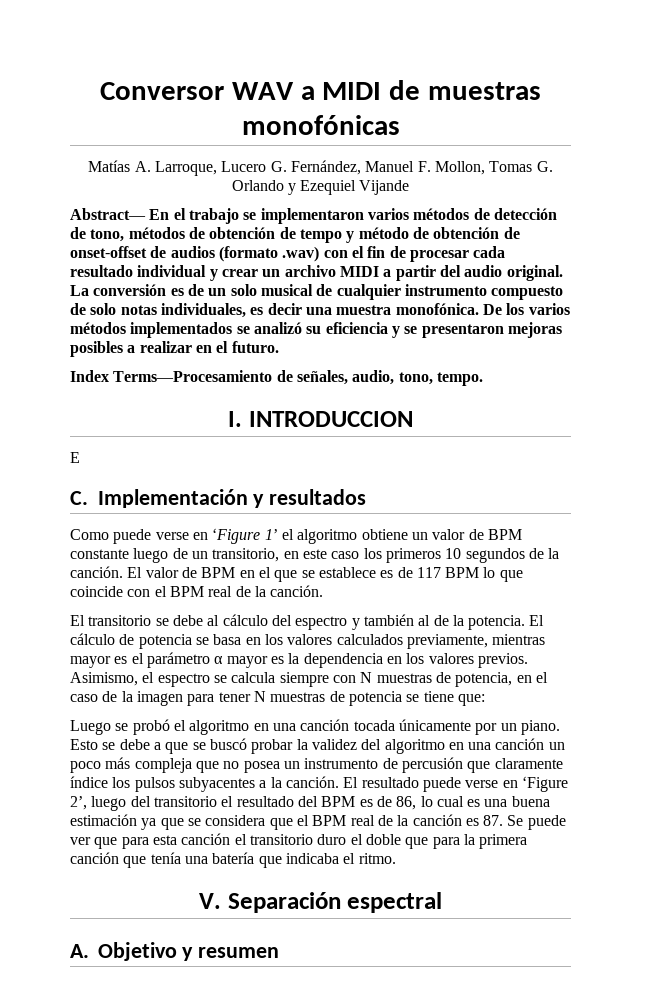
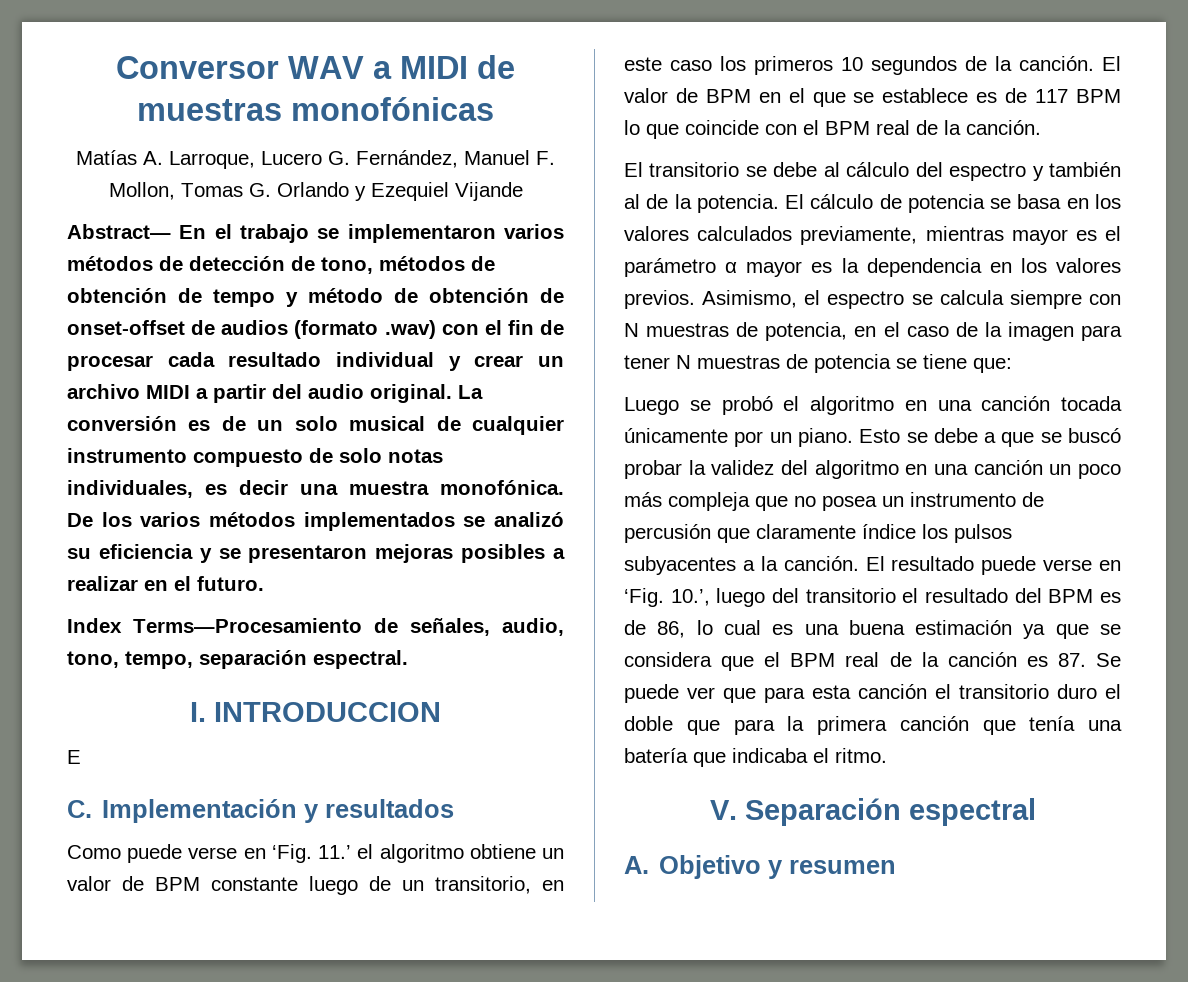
- Index Terms—Procesamiento de señales, audio, tono, tempo.
+ Index Terms—Procesamiento de señales, audio, tono, tempo, separación espectral.
- Como puede verse en ‘Figure 1’ el algoritmo obtiene un valor de BPM constante luego de un transitorio, en este caso los primeros 10 segundos de la canción.
+ Como puede verse en ‘Fig. 11.’ el algoritmo obtiene un valor de BPM constante luego de un transitorio, en este caso los primeros 10 segundos de la canción.
- El resultado puede verse en ‘Figure 2’, luego del transitorio el resultado del BPM es de 86, lo cual es una buena estimación ya que se considera que el BPM real de la canción es 87. Se puede ver que para esta canción el transitorio duro el doble que para la primera canción que tenía una batería que indicaba el ritmo.
+ El resultado puede verse en ‘Fig. 10.’, luego del transitorio el resultado del BPM es de 86, lo cual es una buena estimación ya que se considera que el BPM real de la canción es 87. Se puede ver que para esta canción el transitorio duro el doble que para la primera canción que tenía una batería que indicaba el ritmo.

